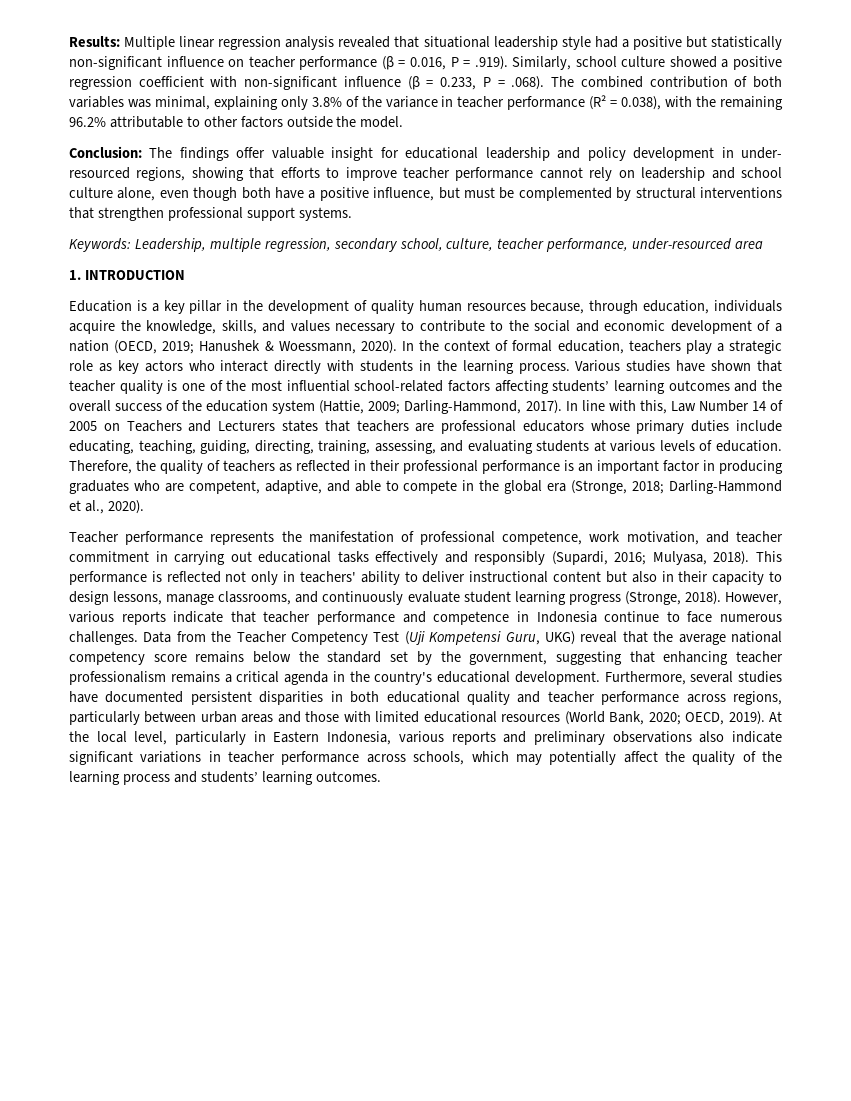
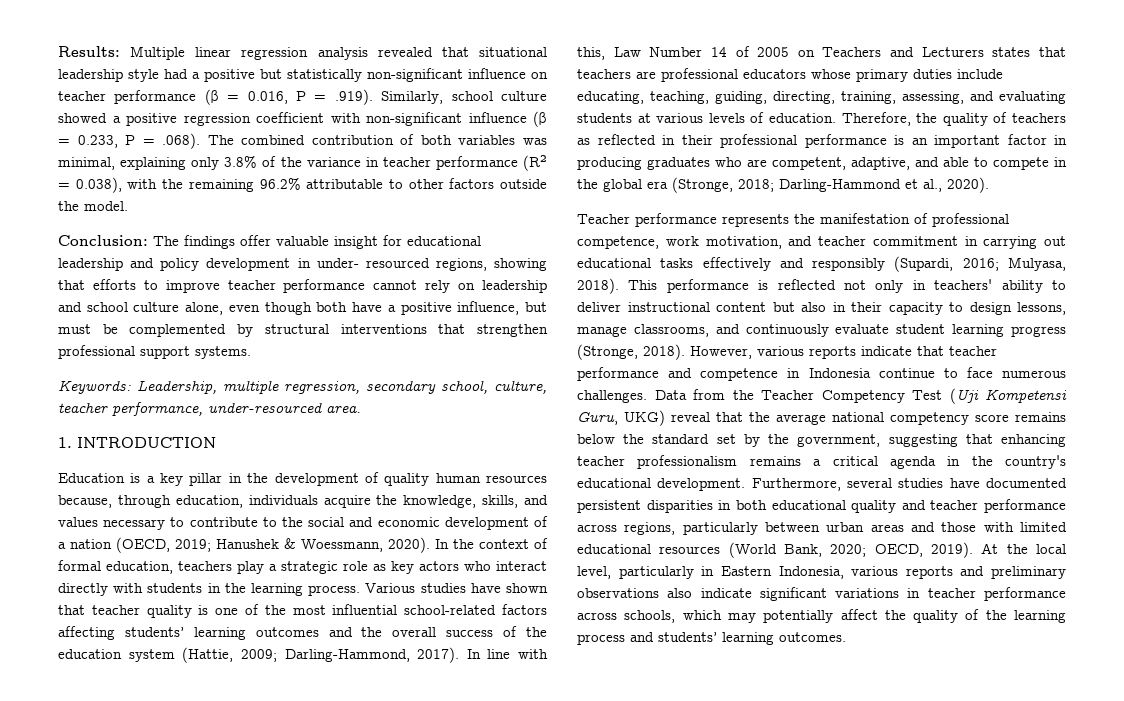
- Keywords: Leadership, multiple regression, secondary school, culture, teacher performance, under-resourced area
+ Keywords: Leadership, multiple regression, secondary school, culture, teacher performance, under-resourced area.

